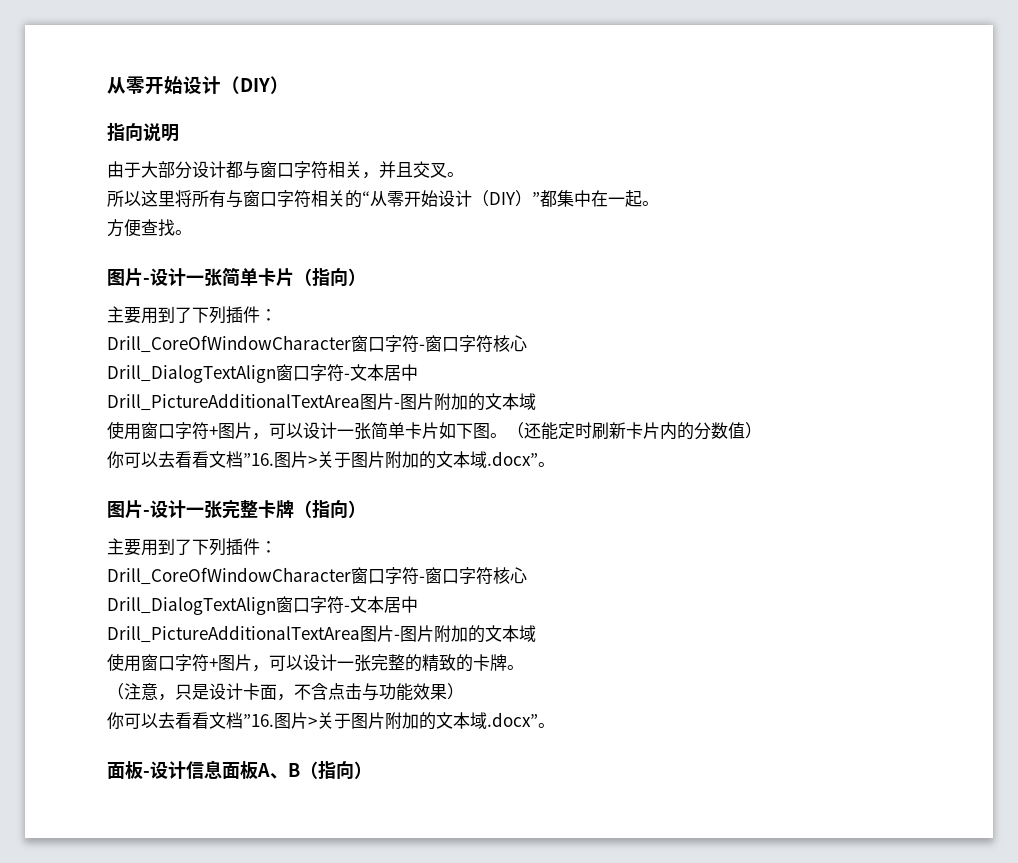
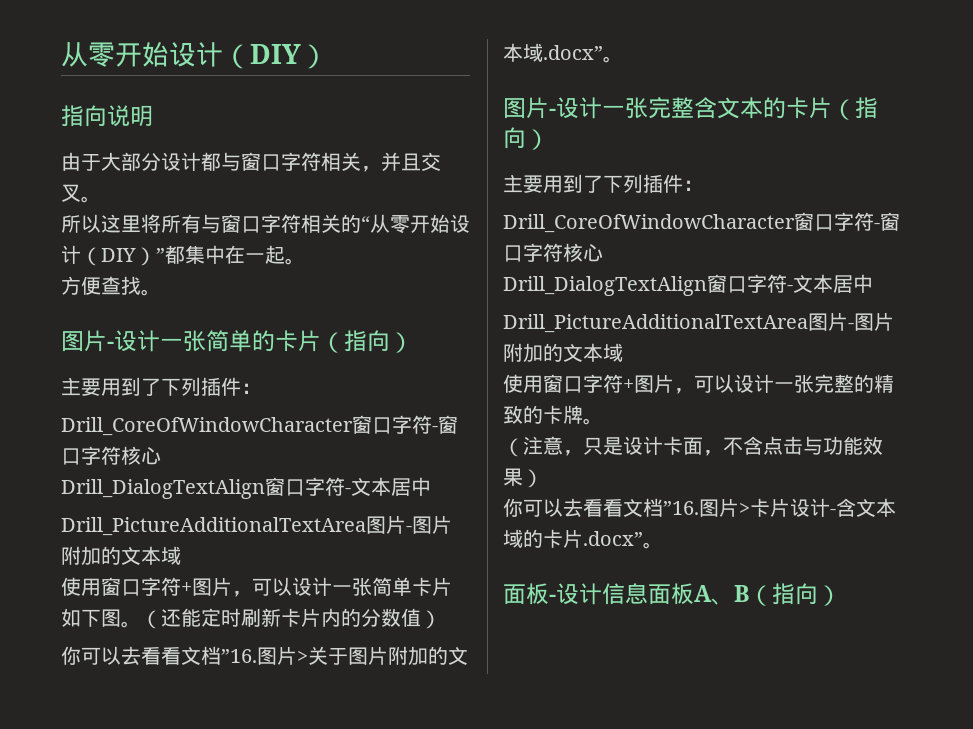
- 图片-设计一张简单卡片（指向）
+ 图片-设计一张简单的卡片（指向）
- 图片-设计一张完整卡牌（指向）
+ 图片-设计一张完整含文本的卡片（指向）
  （注意，只是设计卡面，不含点击与功能效果）
- 你可以去看看文档”16.图片>关于图片附加的文本域.docx”。
+ 你可以去看看文档”16.图片>卡片设计-含文本域的卡片.docx”。

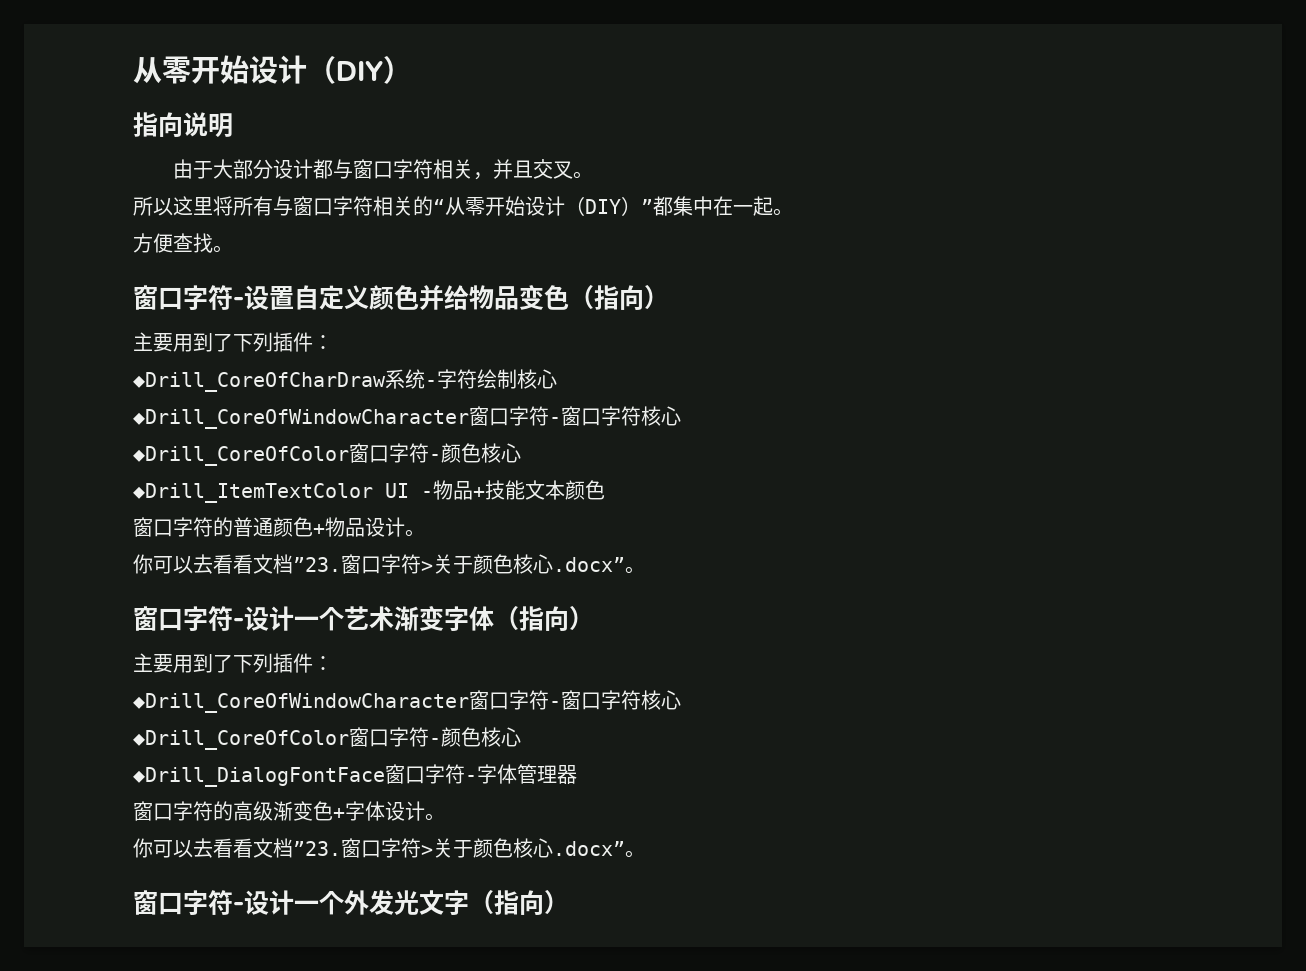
- 图片-设计一张简单的卡片（指向）
+ 窗口字符-设置自定义颜色并给物品变色（指向）
  主要用到了下列插件：
- Drill_CoreOfWindowCharacter窗口字符-窗口字符核心
- Drill_DialogTextAlign窗口字符-文本居中
- Drill_PictureAdditionalTextArea图片-图片附加的文本域
- 使用窗口字符+图片，可以设计一张简单卡片如下图。（还能定时刷新卡片内的分数值）
- 你可以去看看文档”16.图片>关于图片附加的文本域.docx”。
- 图片-设计一张完整含文本的卡片（指向）
+ ◆Drill_CoreOfCharDraw系统-字符绘制核心
+ ◆Drill_CoreOfWindowCharacter窗口字符-窗口字符核心
+ ◆Drill_CoreOfColor窗口字符-颜色核心
+ ◆Drill_ItemTextColor UI -物品+技能文本颜色
+ 窗口字符的普通颜色+物品设计。
+ 你可以去看看文档”23.窗口字符>关于颜色核心.docx”。
+ 窗口字符-设计一个艺术渐变字体（指向）
  主要用到了下列插件：
- Drill_CoreOfWindowCharacter窗口字符-窗口字符核心
- Drill_DialogTextAlign窗口字符-文本居中
- Drill_PictureAdditionalTextArea图片-图片附加的文本域
- 使用窗口字符+图片，可以设计一张完整的精致的卡牌。
- （注意，只是设计卡面，不含点击与功能效果）
- 你可以去看看文档”16.图片>卡片设计-含文本域的卡片.docx”。
- 面板-设计信息面板A、B（指向）
+ ◆Drill_CoreOfWindowCharacter窗口字符-窗口字符核心
+ ◆Drill_CoreOfColor窗口字符-颜色核心
+ ◆Drill_DialogFontFace窗口字符-字体管理器
+ 窗口字符的高级渐变色+字体设计。
+ 你可以去看看文档”23.窗口字符>关于颜色核心.docx”。
+ 窗口字符-设计一个外发光文字（指向）

